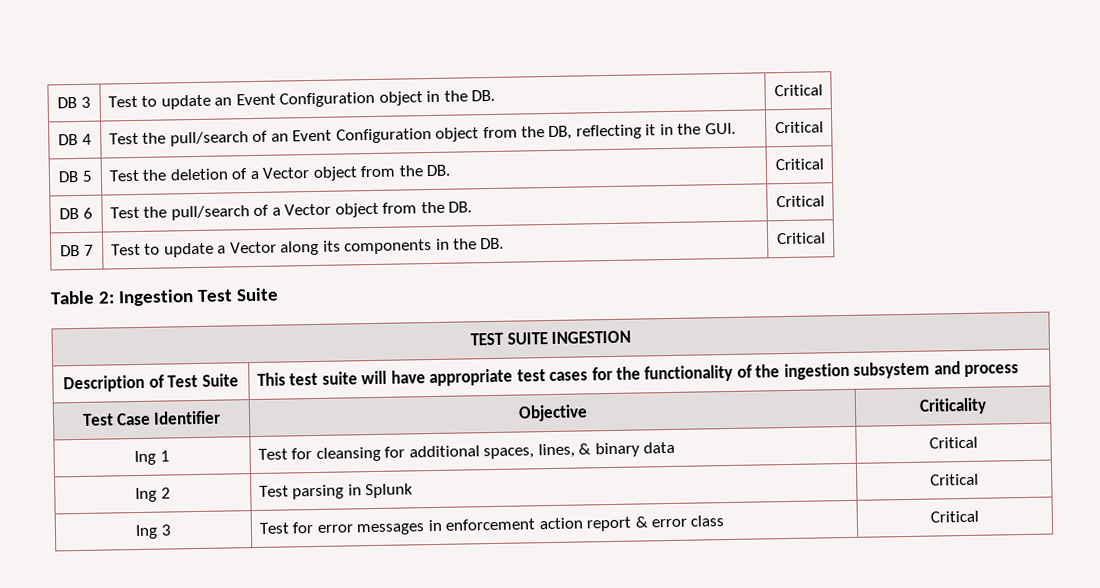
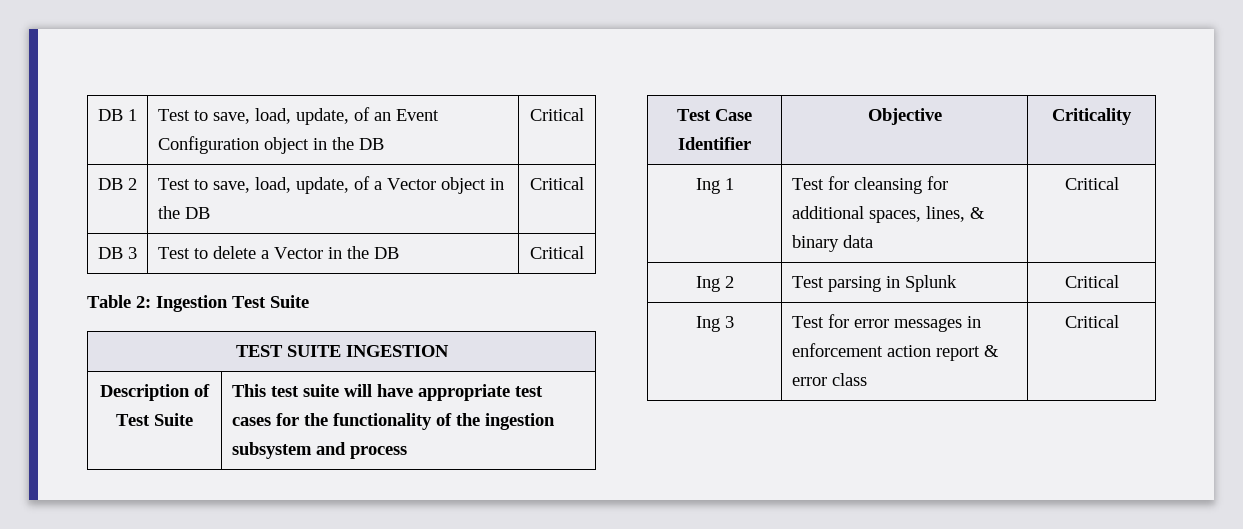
- DB 3 | Test to update an Event Configuration object in the DB. | Critical
- DB 4 | Test the pull/search of an Event Configuration object from the DB, reflecting it in the GUI. | Critical
- DB 5 | Test the deletion of a Vector object from the DB. | Critical
- DB 6 | Test the pull/search of a Vector object from the DB. | Critical
- DB 7 | Test to update a Vector along its components in the DB. | Critical
+ DB 1 | Test to save, load, update, of an Event Configuration object in the DB | Critical
+ DB 2 | Test to save, load, update, of a Vector object in the DB | Critical
+ DB 3 | Test to delete a Vector in the DB | Critical

